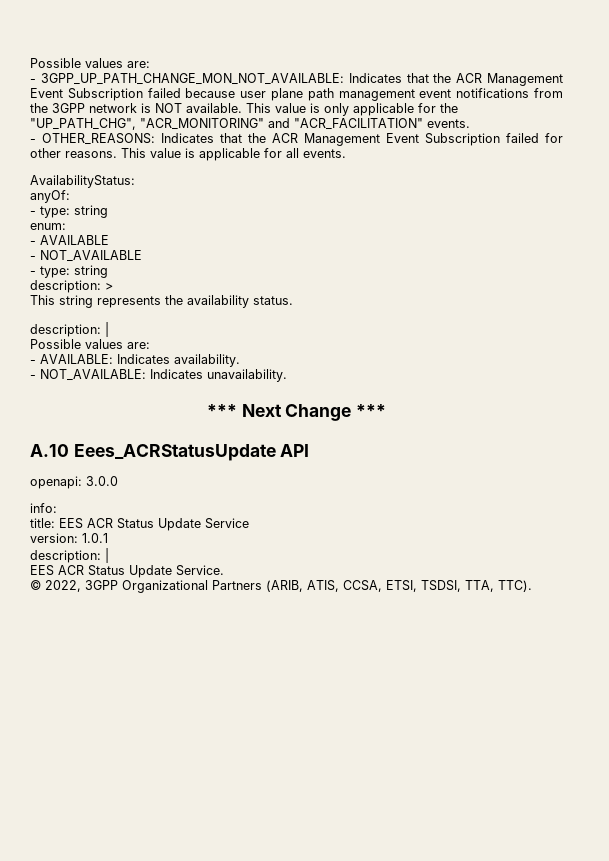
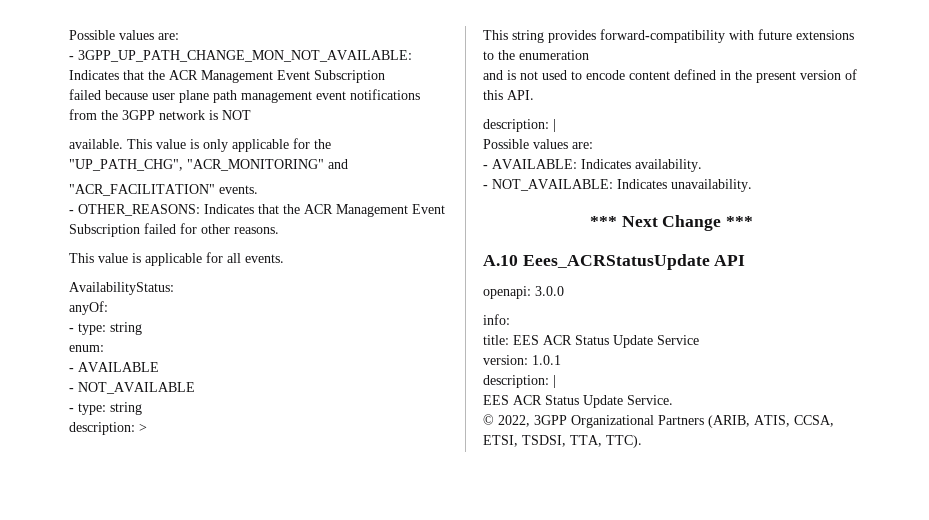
- - 3GPP_UP_PATH_CHANGE_MON_NOT_AVAILABLE: Indicates that the ACR Management Event Subscription failed because user plane path management event notifications from the 3GPP network is NOT available.
+ - 3GPP_UP_PATH_CHANGE_MON_NOT_AVAILABLE: Indicates that the ACR Management Event Subscription
+ failed because user plane path management event notifications from the 3GPP network is NOT
+ available.
- This value is only applicable for the "UP_PATH_CHG", "ACR_MONITORING" and "ACR_FACILITATION" events.
+ This value is only applicable for the "UP_PATH_CHG", "ACR_MONITORING" and
+ "ACR_FACILITATION" events.
- - OTHER_REASONS: Indicates that the ACR Management Event Subscription failed for other reasons. This value is applicable for all events.
+ - OTHER_REASONS: Indicates that the ACR Management Event Subscription failed for other reasons.
+ This value is applicable for all events.
- This string represents the availability status.
+ This string provides forward-compatibility with future extensions to the enumeration
+ and is not used to encode content defined in the present version of this API.

